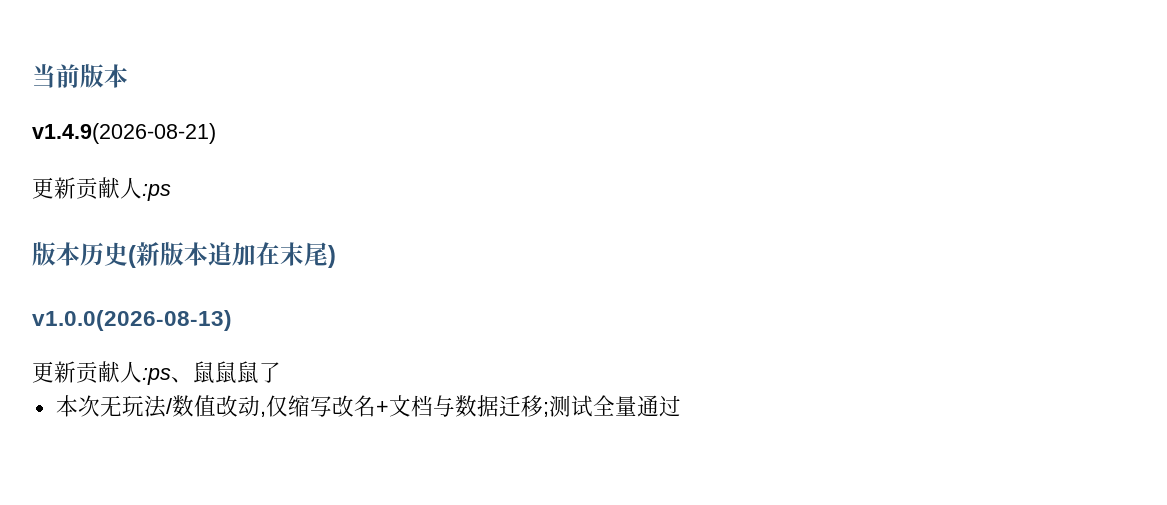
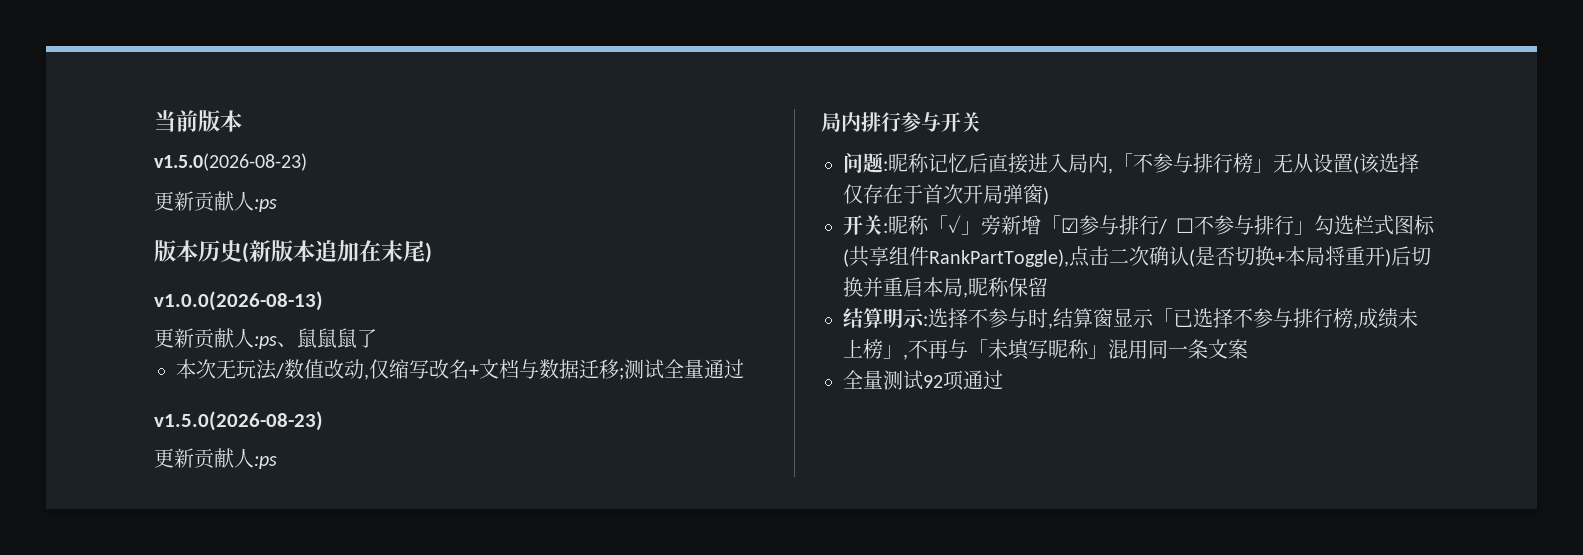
  当前版本
- v1.4.9(2026-08-21)
+ v1.5.0(2026-08-23)
  本次无玩法/数值改动,仅缩写改名+文档与数据迁移;测试全量通过
+ v1.5.0(2026-08-23)
+ 更新贡献人:ps
+ 局内排行参与开关
+ 问题:昵称记忆后直接进入局内,「不参与排行榜」无从设置(该选择仅存在于首次开局弹窗)
+ 开关:昵称「✓」旁新增「☑参与排行/ ☐不参与排行」勾选栏式图标(共享组件RankPartToggle),点击二次确认(是否切换+本局将重开)后切换并重启本局,昵称保留
+ 结算明示:选择不参与时,结算窗显示「已选择不参与排行榜,成绩未上榜」,不再与「未填写昵称」混用同一条文案
+ 全量测试92项通过

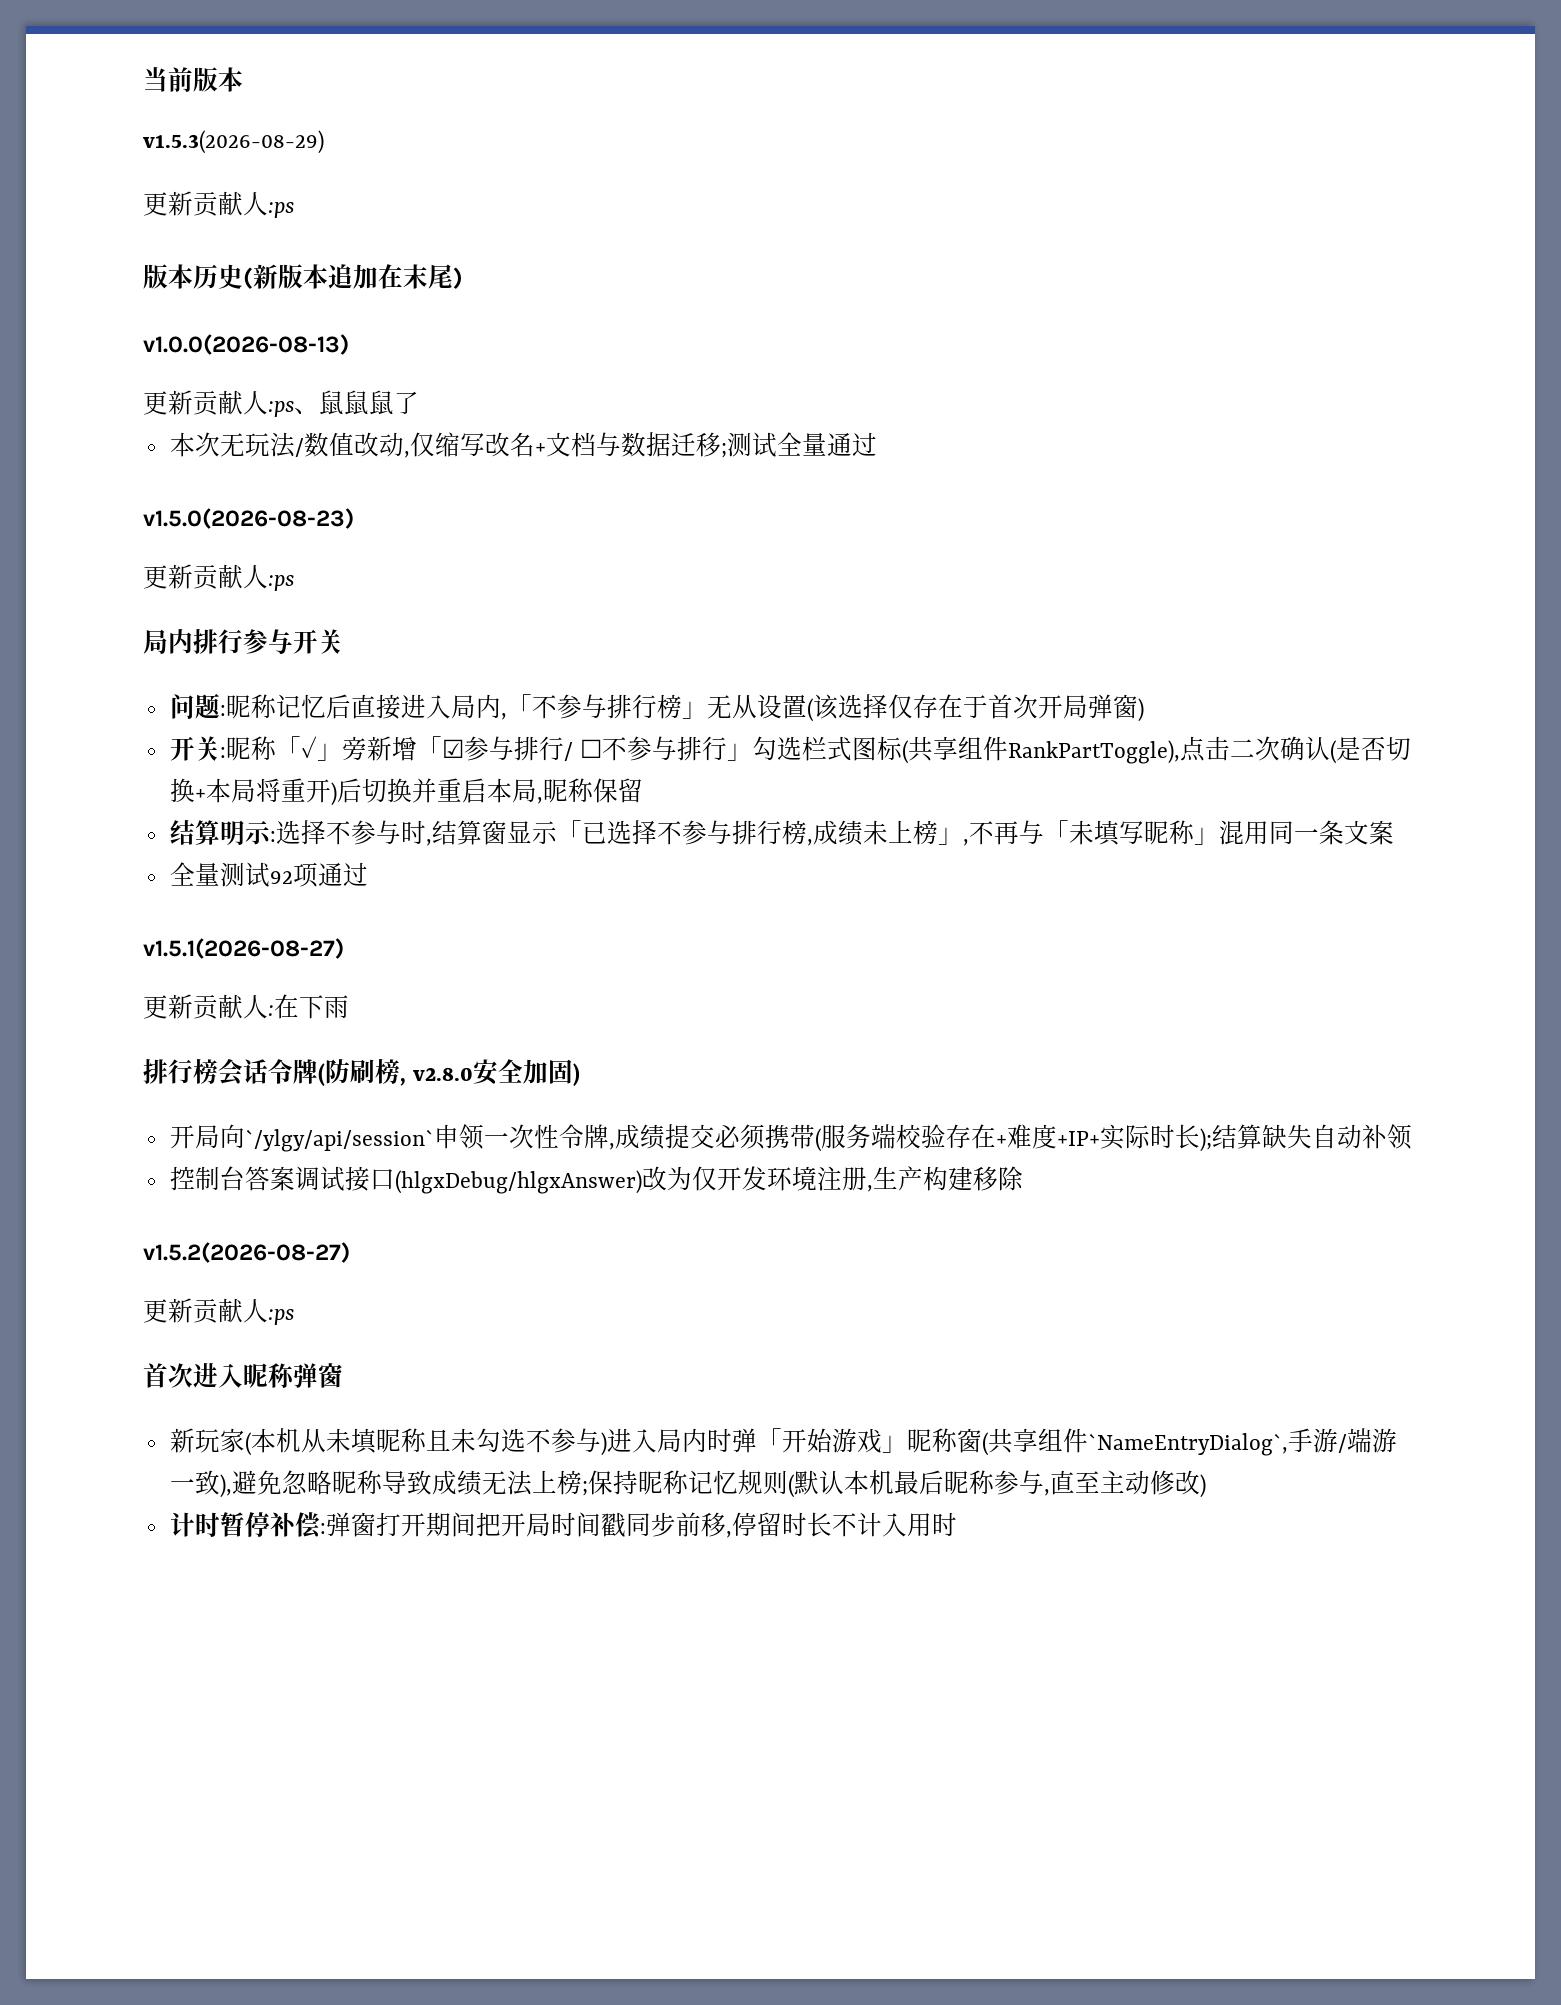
  当前版本
- v1.5.0(2026-08-23)
+ v1.5.3(2026-08-29)
+ v1.5.1(2026-08-27)
+ 更新贡献人:在下雨
+ 排行榜会话令牌(防刷榜, v2.8.0安全加固)
+ 开局向`/ylgy/api/session`申领一次性令牌,成绩提交必须携带(服务端校验存在+难度+IP+实际时长);结算缺失自动补领
+ 控制台答案调试接口(hlgxDebug/hlgxAnswer)改为仅开发环境注册,生产构建移除
+ v1.5.2(2026-08-27)
+ 更新贡献人:ps
+ 首次进入昵称弹窗
+ 新玩家(本机从未填昵称且未勾选不参与)进入局内时弹「开始游戏」昵称窗(共享组件`NameEntryDialog`,手游/端游一致),避免忽略昵称导致成绩无法上榜;保持昵称记忆规则(默认本机最后昵称参与,直至主动修改)
+ 计时暂停补偿:弹窗打开期间把开局时间戳同步前移,停留时长不计入用时

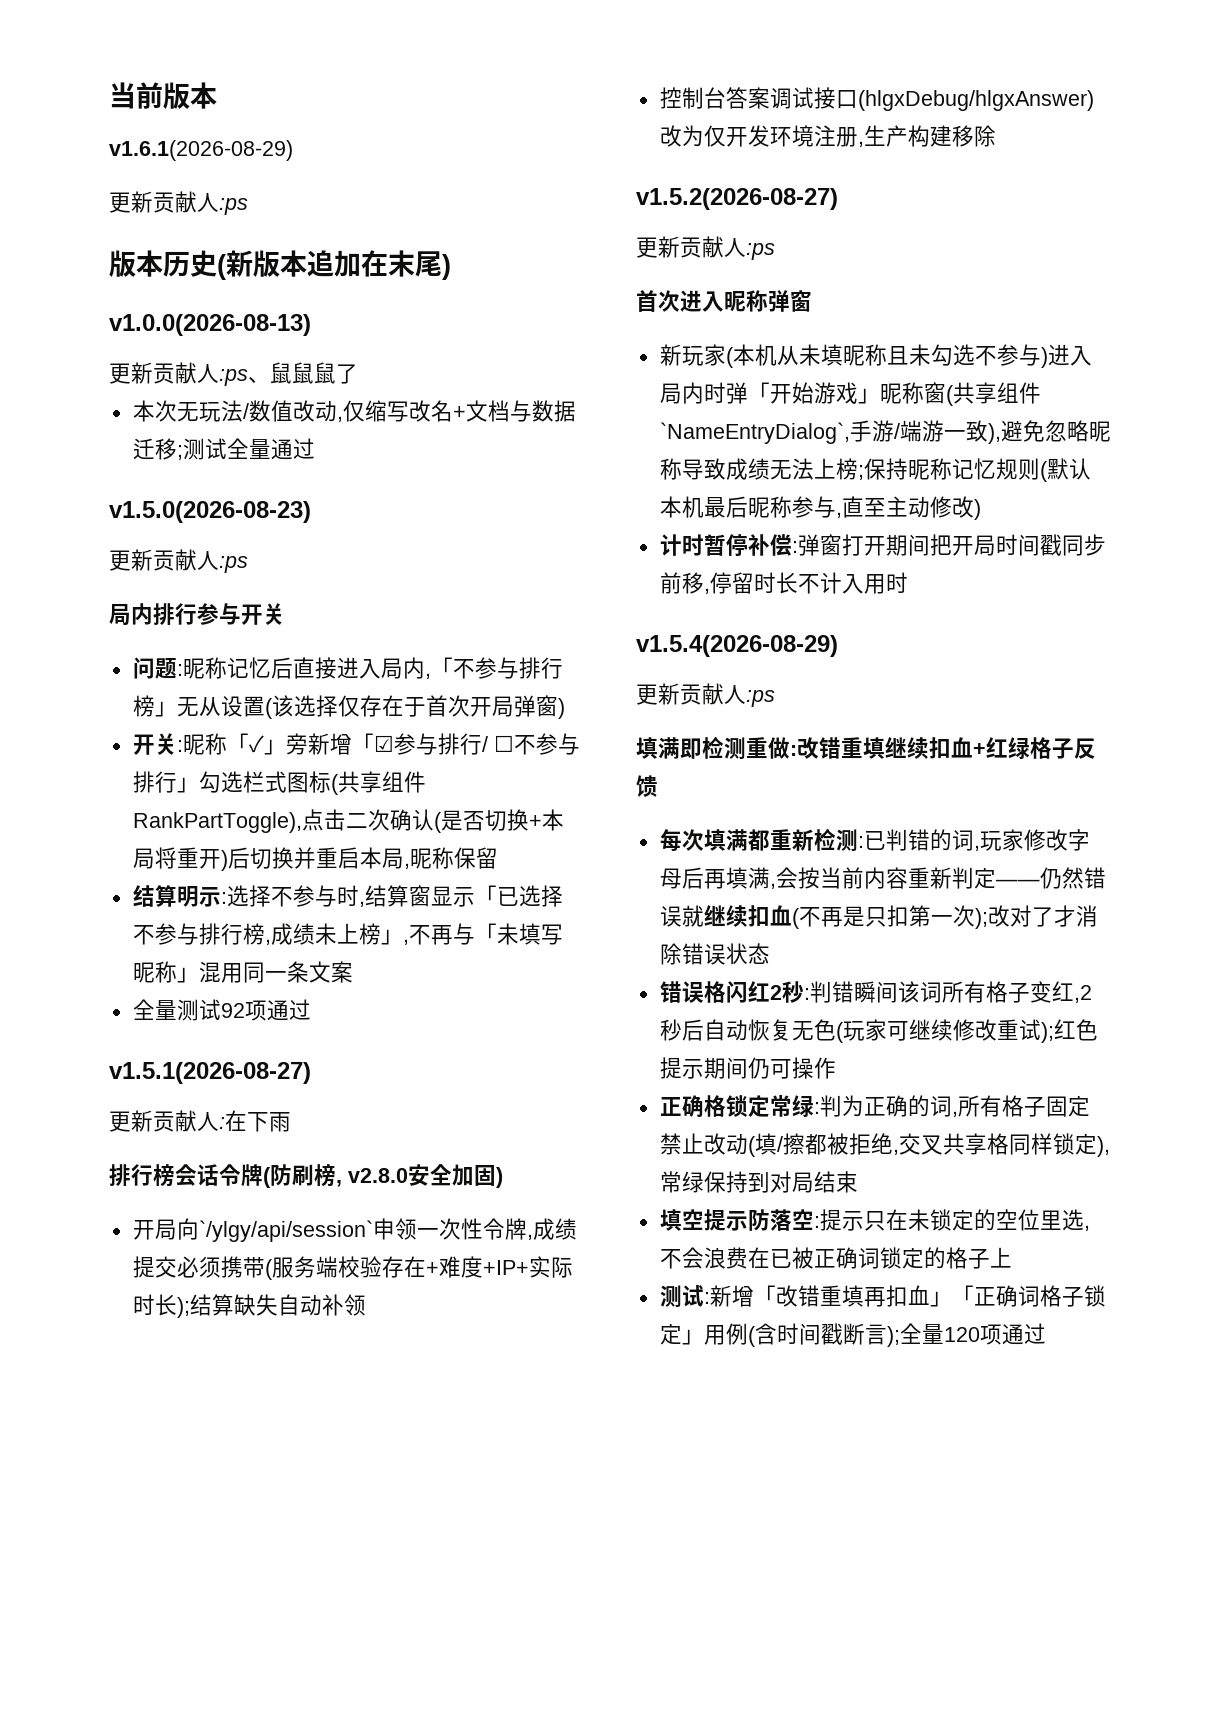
- v1.5.3(2026-08-29)
+ v1.6.1(2026-08-29)
+ v1.5.4(2026-08-29)
+ 更新贡献人:ps
+ 填满即检测重做:改错重填继续扣血+红绿格子反馈
+ 每次填满都重新检测:已判错的词,玩家修改字母后再填满,会按当前内容重新判定——仍然错误就继续扣血(不再是只扣第一次);改对了才消除错误状态
+ 错误格闪红2秒:判错瞬间该词所有格子变红,2秒后自动恢复无色(玩家可继续修改重试);红色提示期间仍可操作
+ 正确格锁定常绿:判为正确的词,所有格子固定禁止改动(填/擦都被拒绝,交叉共享格同样锁定),常绿保持到对局结束
+ 填空提示防落空:提示只在未锁定的空位里选,不会浪费在已被正确词锁定的格子上
+ 测试:新增「改错重填再扣血」「正确词格子锁定」用例(含时间戳断言);全量120项通过

